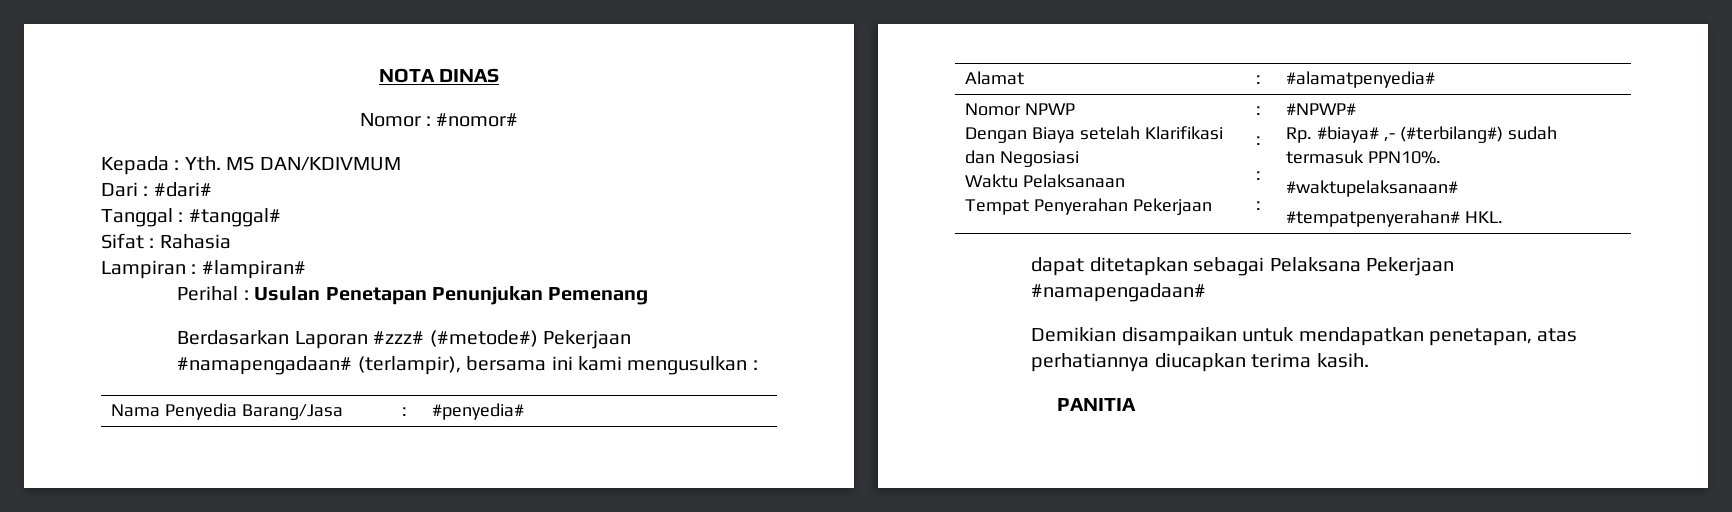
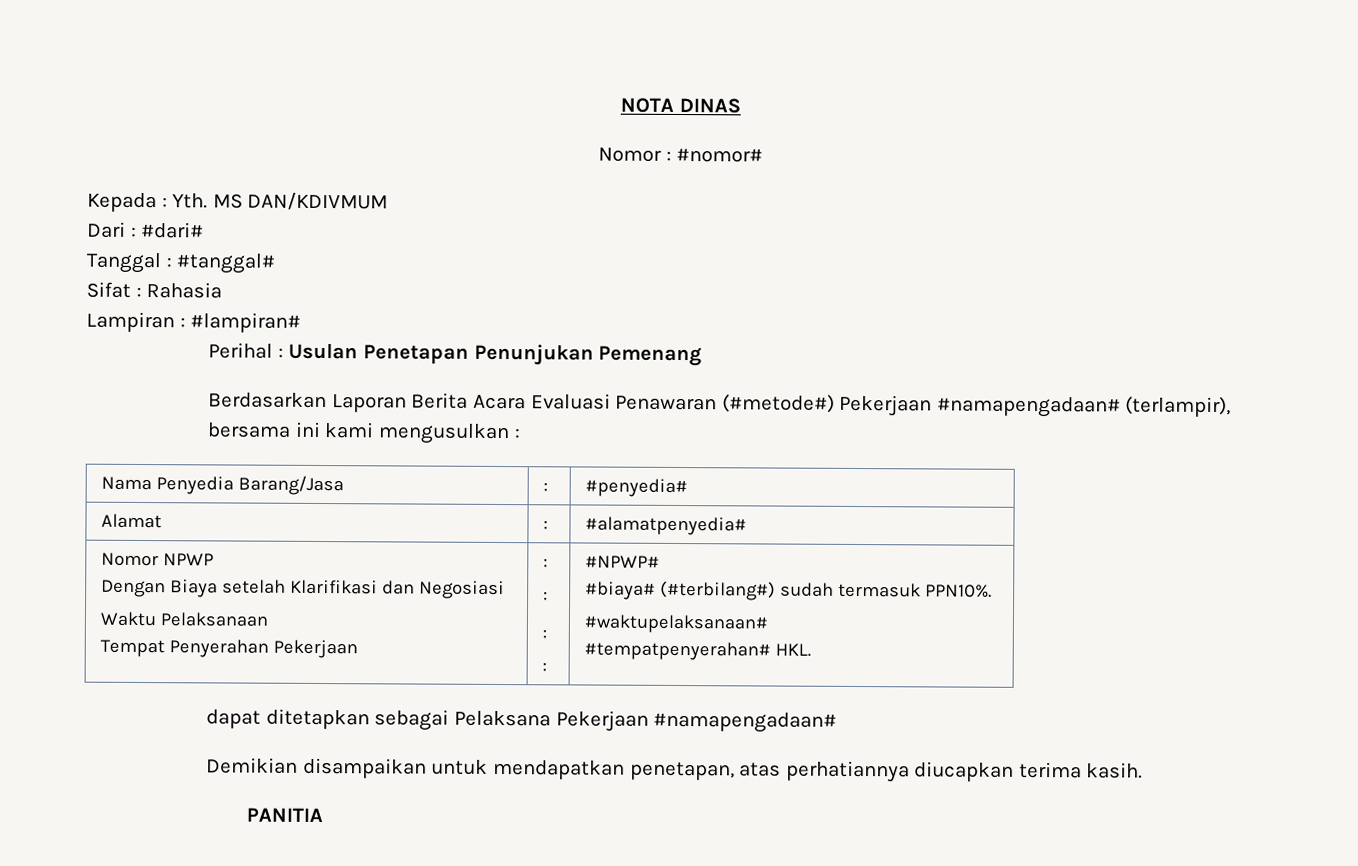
- Berdasarkan Laporan #zzz# (#metode#) Pekerjaan #namapengadaan# (terlampir), bersama ini kami mengusulkan :
+ Berdasarkan Laporan Berita Acara Evaluasi Penawaran (#metode#) Pekerjaan #namapengadaan# (terlampir), bersama ini kami mengusulkan :
  Nomor NPWP
  Dengan Biaya setelah Klarifikasi dan Negosiasi
  Waktu Pelaksanaan
  Tempat Penyerahan Pekerjaan | :
  :
  :
  : | #NPWP#
- Rp. #biaya# ,- (#terbilang#) sudah termasuk PPN10%.
+ #biaya# (#terbilang#) sudah termasuk PPN10%.

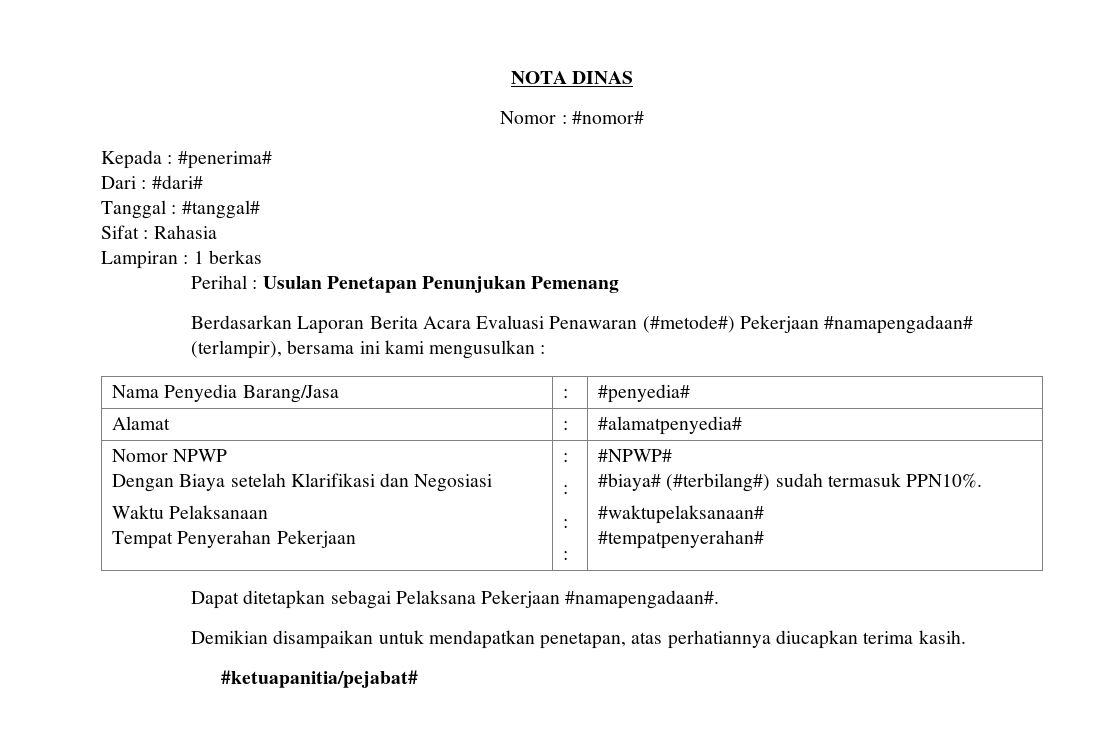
- Kepada : Yth. MS DAN/KDIVMUM
+ Kepada : #penerima#
- Lampiran : #lampiran#
+ Lampiran : 1 berkas
  Nomor NPWP
  Dengan Biaya setelah Klarifikasi dan Negosiasi
  Waktu Pelaksanaan
  Tempat Penyerahan Pekerjaan | :
  :
  :
  : | #NPWP#
  #biaya# (#terbilang#) sudah termasuk PPN10%.
  #waktupelaksanaan#
- #tempatpenyerahan# HKL.
- dapat ditetapkan sebagai Pelaksana Pekerjaan #namapengadaan#
+ #tempatpenyerahan#
+ Dapat ditetapkan sebagai Pelaksana Pekerjaan #namapengadaan#.
- PANITIA
+ #ketuapanitia/pejabat#

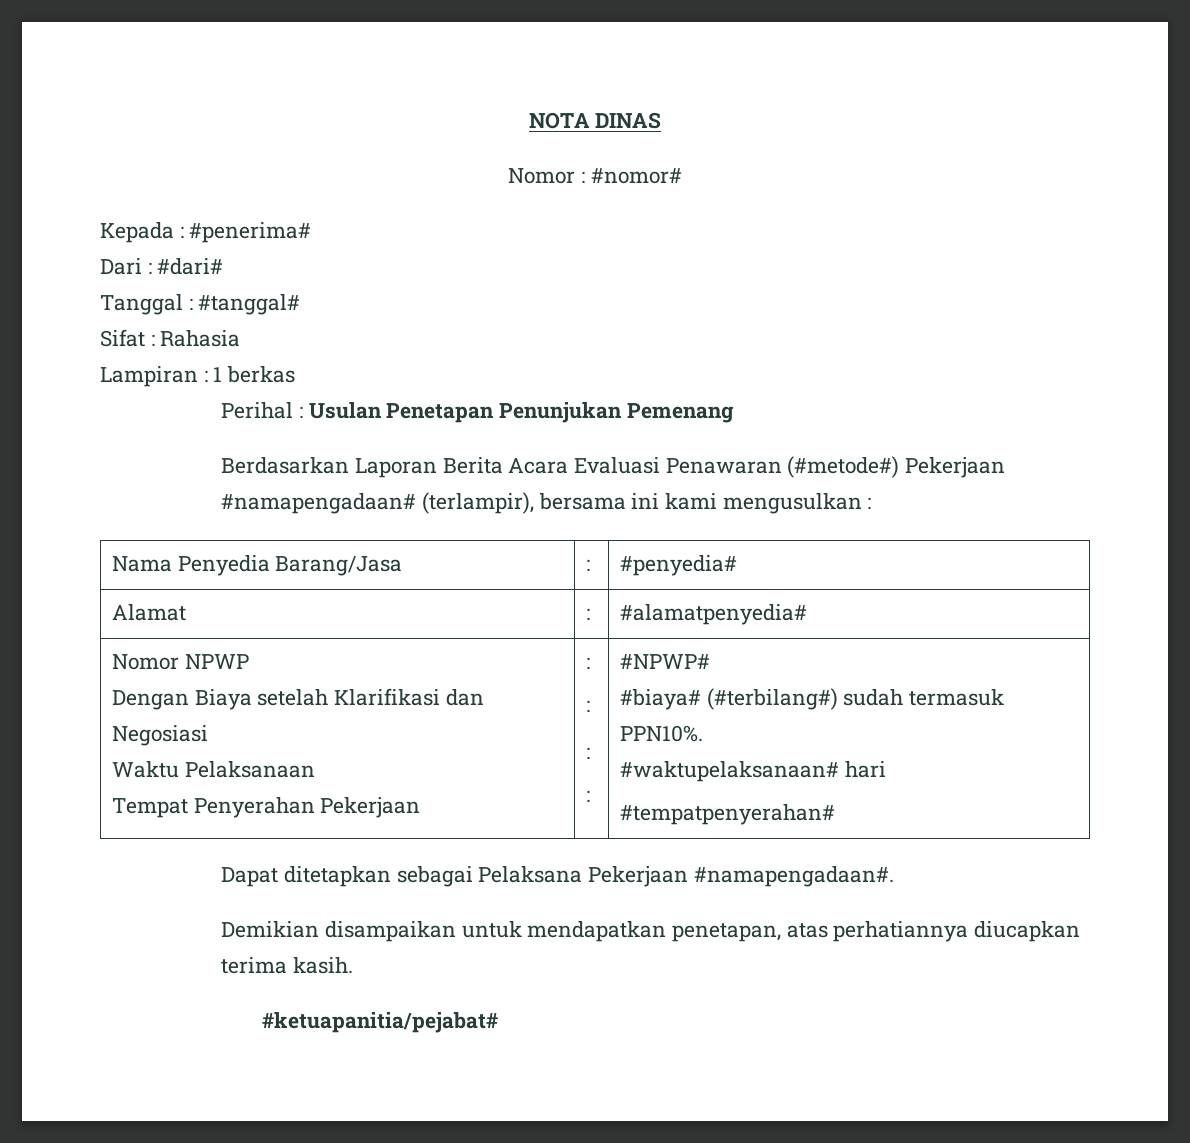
  Nomor NPWP
  Dengan Biaya setelah Klarifikasi dan Negosiasi
  Waktu Pelaksanaan
  Tempat Penyerahan Pekerjaan | :
  :
  :
  : | #NPWP#
  #biaya# (#terbilang#) sudah termasuk PPN10%.
- #waktupelaksanaan#
+ #waktupelaksanaan# hari

